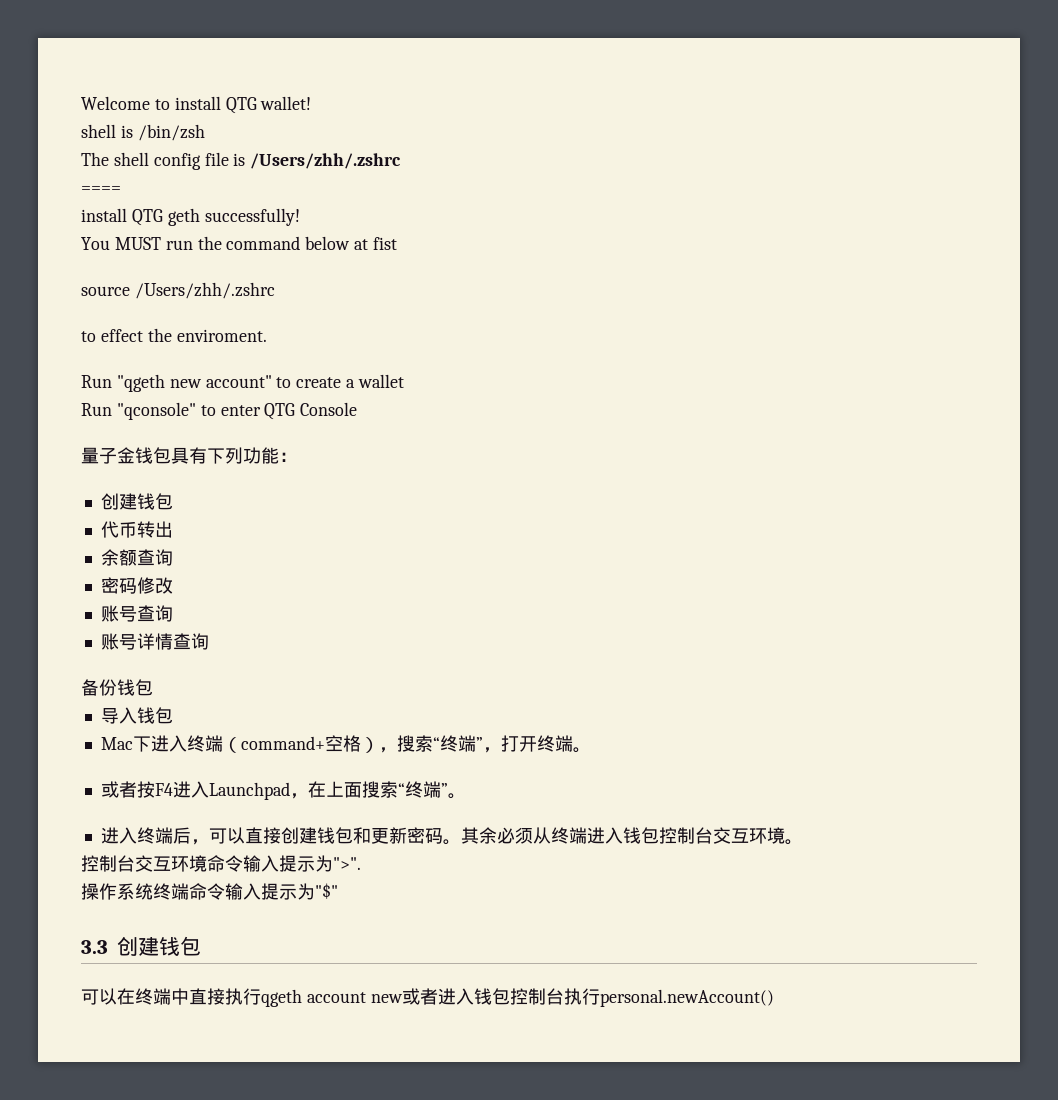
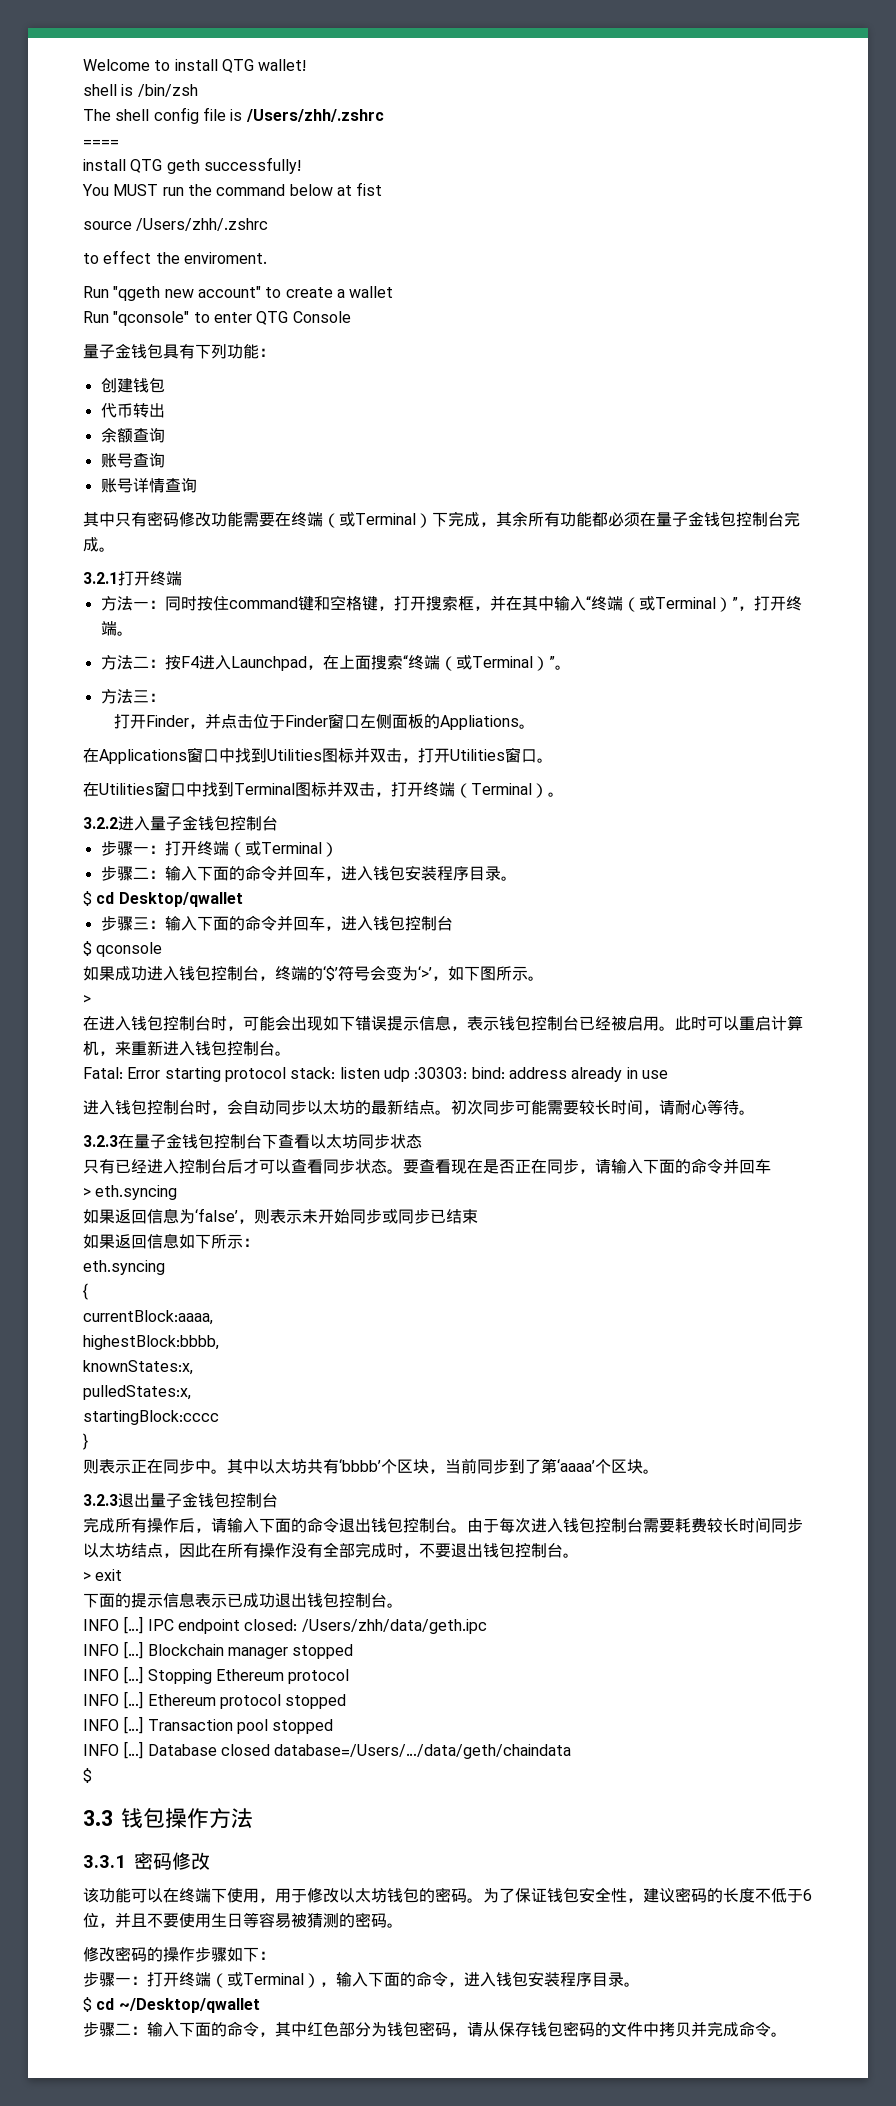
- 密码修改
- 备份钱包
- 导入钱包
- Mac下进入终端（command+空格），搜索“终端”，打开终端。
+ 其中只有密码修改功能需要在终端（或Terminal）下完成，其余所有功能都必须在量子金钱包控制台完成。
+ 3.2.1打开终端
+ 方法一：同时按住command键和空格键，打开搜索框，并在其中输入“终端（或Terminal）”，打开终端。
- 或者按F4进入Launchpad，在上面搜索“终端”。
+ 方法二：按F4进入Launchpad，在上面搜索“终端（或Terminal）”。
- 进入终端后，可以直接创建钱包和更新密码。其余必须从终端进入钱包控制台交互环境。
- 控制台交互环境命令输入提示为">".
- 操作系统终端命令输入提示为"$"
- 3.3创建钱包
- 可以在终端中直接执行qgeth account new或者进入钱包控制台执行personal.newAccount()
+ 方法三：
+ 打开Finder，并点击位于Finder窗口左侧面板的Appliations。
+ 在Applications窗口中找到Utilities图标并双击，打开Utilities窗口。
+ 在Utilities窗口中找到Terminal图标并双击，打开终端（Terminal）。
+ 3.2.2进入量子金钱包控制台
+ 步骤一：打开终端（或Terminal）
+ 步骤二：输入下面的命令并回车，进入钱包安装程序目录。
+ $ cd Desktop/qwallet
+ 步骤三：输入下面的命令并回车，进入钱包控制台
+ $ qconsole
+ 如果成功进入钱包控制台，终端的‘$’符号会变为‘>’，如下图所示。
+ >
+ 在进入钱包控制台时，可能会出现如下错误提示信息，表示钱包控制台已经被启用。此时可以重启计算机，来重新进入钱包控制台。
+ Fatal: Error starting protocol stack: listen udp :30303: bind: address already in use
+ 进入钱包控制台时，会自动同步以太坊的最新结点。初次同步可能需要较长时间，请耐心等待。
+ 3.2.3在量子金钱包控制台下查看以太坊同步状态
+ 只有已经进入控制台后才可以查看同步状态。要查看现在是否正在同步，请输入下面的命令并回车
+ > eth.syncing
+ 如果返回信息为‘false’，则表示未开始同步或同步已结束
+ 如果返回信息如下所示：
+ eth.syncing
+ {
+ currentBlock:aaaa,
+ highestBlock:bbbb,
+ knownStates:x,
+ pulledStates:x,
+ startingBlock:cccc
+ }
+ 则表示正在同步中。其中以太坊共有‘bbbb’个区块，当前同步到了第‘aaaa’个区块。
+ 3.2.3退出量子金钱包控制台
+ 完成所有操作后，请输入下面的命令退出钱包控制台。由于每次进入钱包控制台需要耗费较长时间同步以太坊结点，因此在所有操作没有全部完成时，不要退出钱包控制台。
+ > exit
+ 下面的提示信息表示已成功退出钱包控制台。
+ INFO […] IPC endpoint closed: /Users/zhh/data/geth.ipc
+ INFO […] Blockchain manager stopped
+ INFO […] Stopping Ethereum protocol
+ INFO […] Ethereum protocol stopped
+ INFO […] Transaction pool stopped
+ INFO […] Database closed database=/Users/…/data/geth/chaindata
+ $
+ 3.3钱包操作方法
+ 3.3.1密码修改
+ 该功能可以在终端下使用，用于修改以太坊钱包的密码。为了保证钱包安全性，建议密码的长度不低于6位，并且不要使用生日等容易被猜测的密码。
+ 修改密码的操作步骤如下：
+ 步骤一：打开终端（或Terminal），输入下面的命令，进入钱包安装程序目录。
+ $ cd ~/Desktop/qwallet
+ 步骤二：输入下面的命令，其中红色部分为钱包密码，请从保存钱包密码的文件中拷贝并完成命令。

